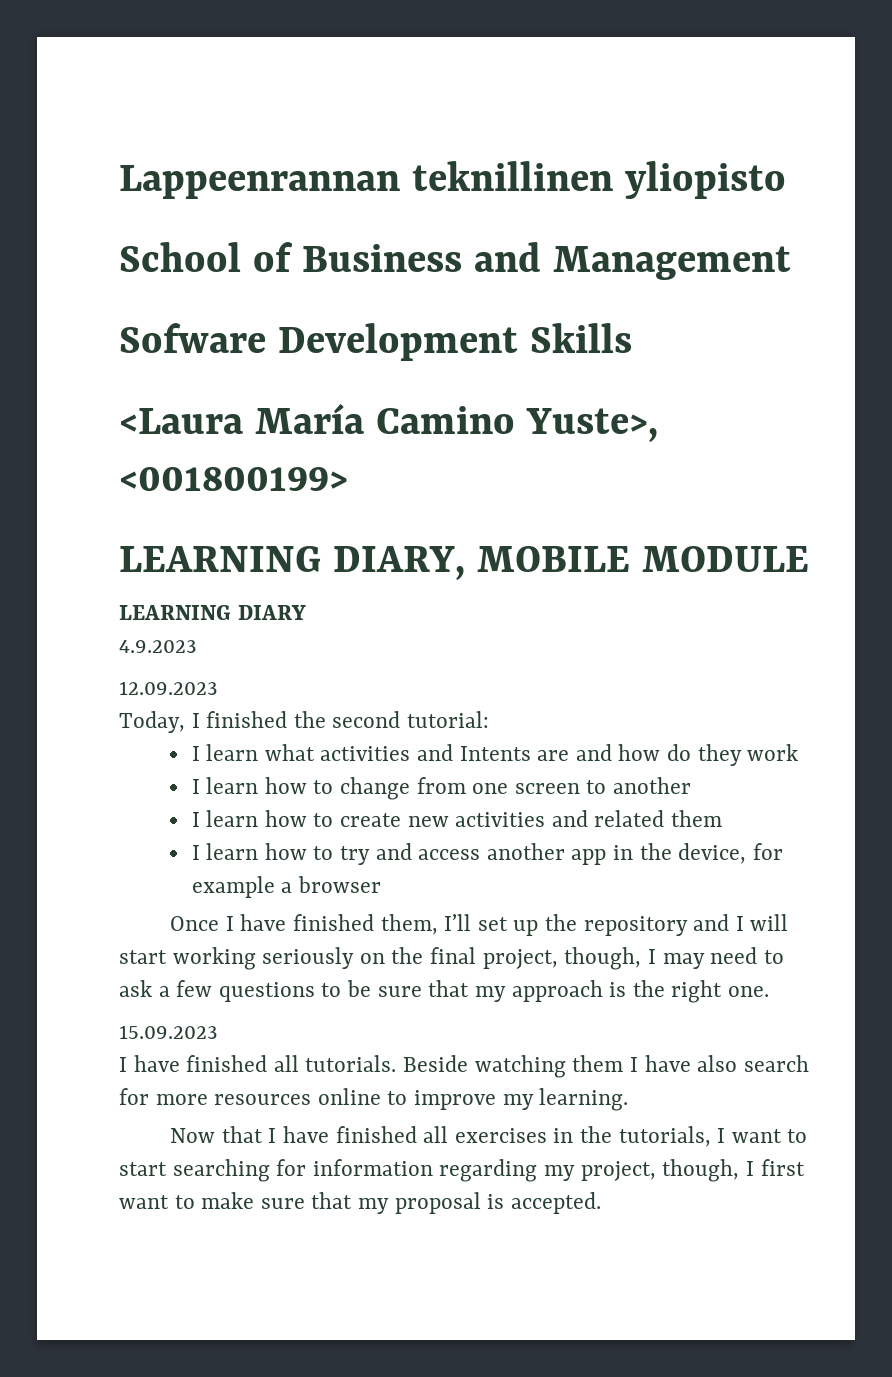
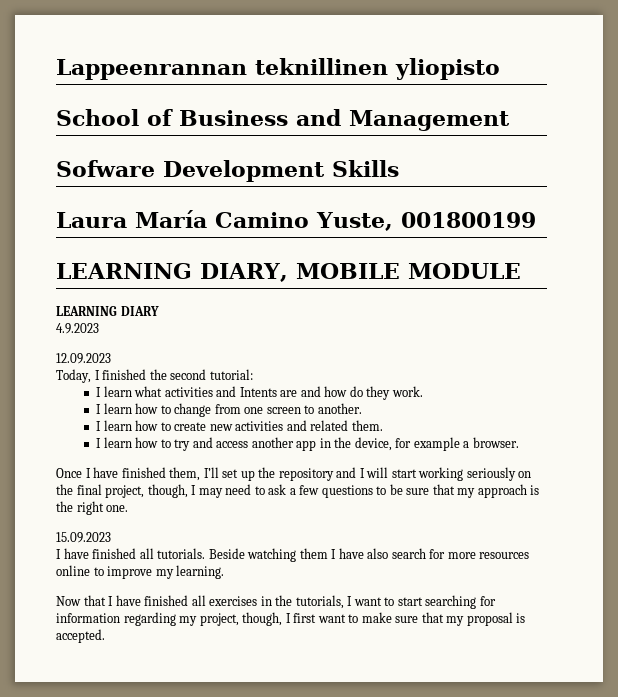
- <Laura María Camino Yuste>, <001800199>
+ Laura María Camino Yuste, 001800199
- I learn what activities and Intents are and how do they work
+ I learn what activities and Intents are and how do they work.
- I learn how to change from one screen to another
+ I learn how to change from one screen to another.
- I learn how to create new activities and related them
+ I learn how to create new activities and related them.
- I learn how to try and access another app in the device, for example a browser
+ I learn how to try and access another app in the device, for example a browser.

